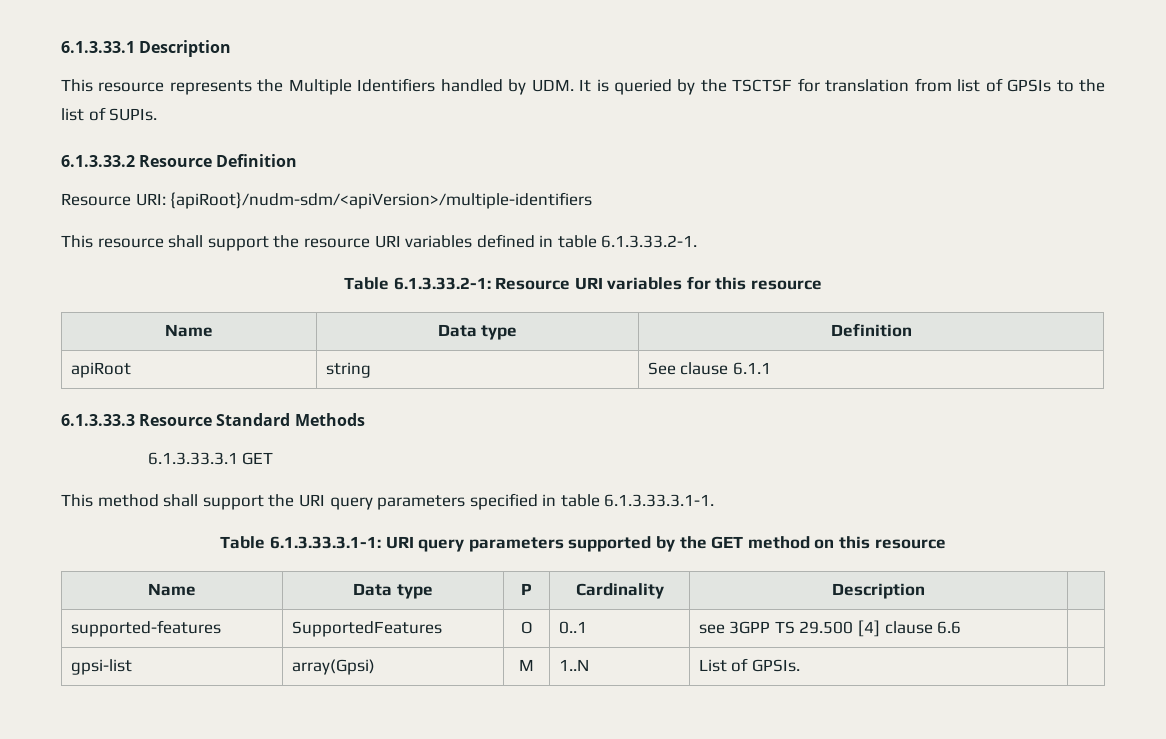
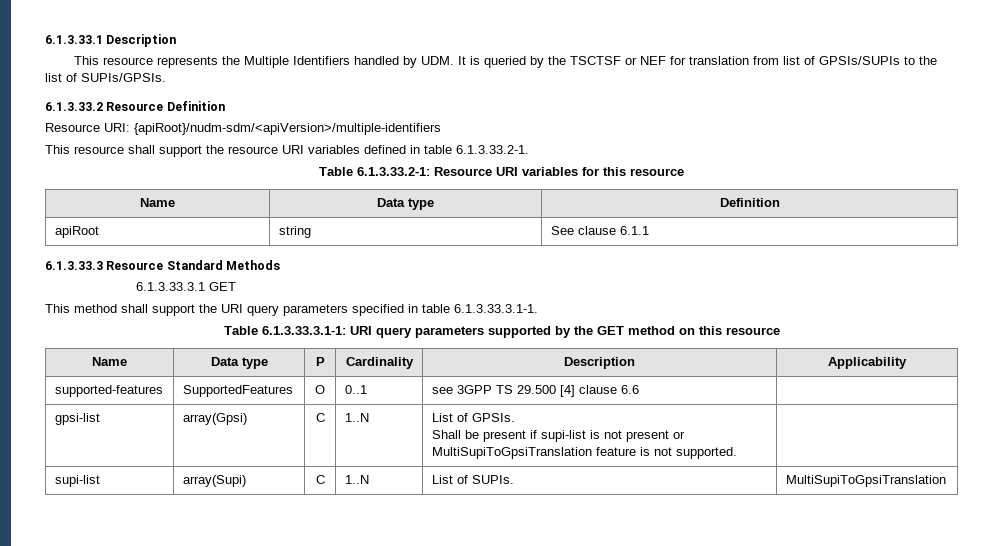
- This resource represents the Multiple Identifiers handled by UDM. It is queried by the TSCTSF for translation from list of GPSIs to the list of SUPIs.
+ This resource represents the Multiple Identifiers handled by UDM. It is queried by the TSCTSF or NEF for translation from list of GPSIs/SUPIs to the list of SUPIs/GPSIs.
- Name | Data type | P | Cardinality | Description |
+ Name | Data type | P | Cardinality | Description | Applicability
- gpsi-list | array(Gpsi) | M | 1..N | List of GPSIs. |
+ gpsi-list | array(Gpsi) | C | 1..N | List of GPSIs.
+ Shall be present if supi-list is not present or MultiSupiToGpsiTranslation feature is not supported. |
+ supi-list | array(Supi) | C | 1..N | List of SUPIs. | MultiSupiToGpsiTranslation

